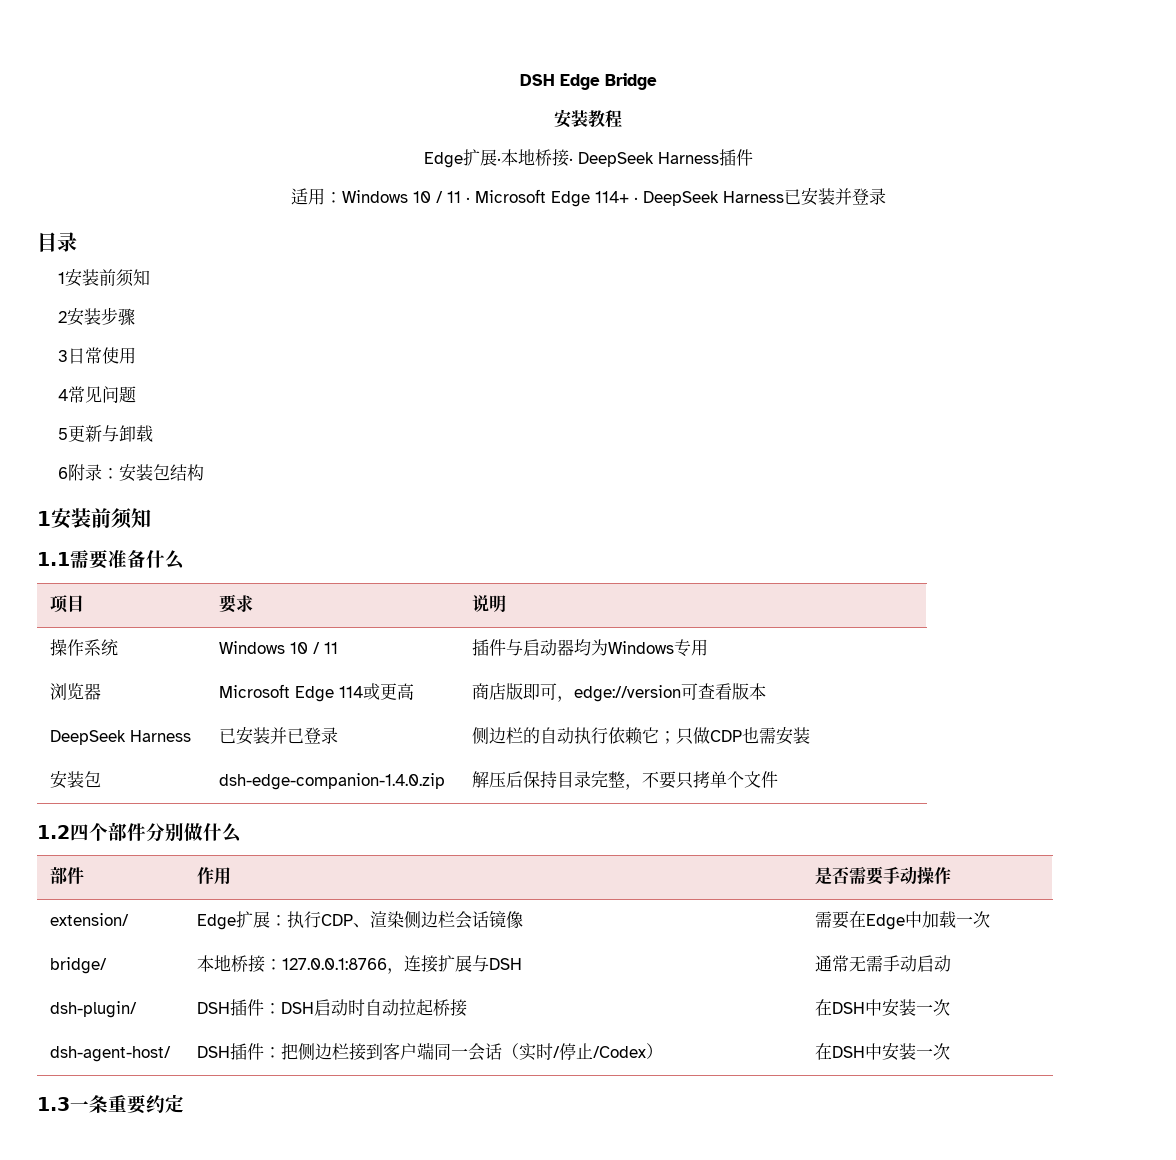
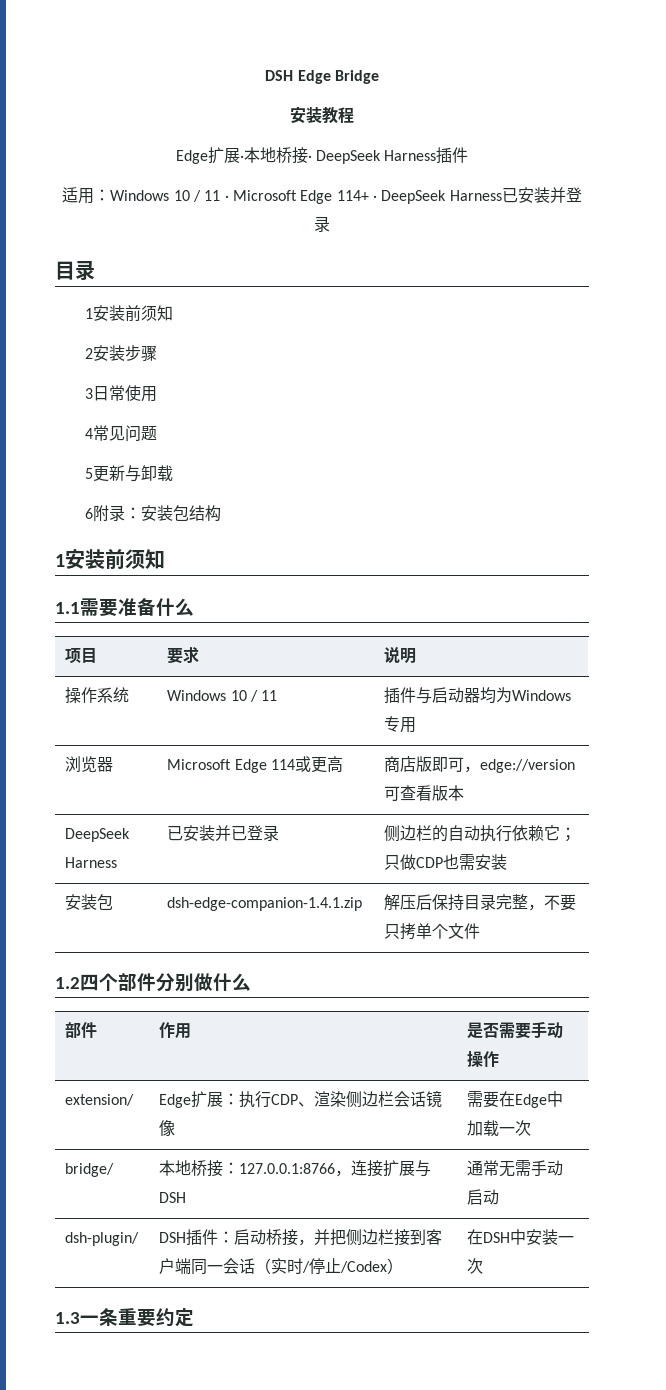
- 安装包 | dsh-edge-companion-1.4.0.zip | 解压后保持目录完整，不要只拷单个文件
+ 安装包 | dsh-edge-companion-1.4.1.zip | 解压后保持目录完整，不要只拷单个文件
- dsh-plugin/ | DSH插件：DSH启动时自动拉起桥接 | 在DSH中安装一次
- dsh-agent-host/ | DSH插件：把侧边栏接到客户端同一会话（实时/停止/Codex） | 在DSH中安装一次
+ dsh-plugin/ | DSH插件：启动桥接，并把侧边栏接到客户端同一会话（实时/停止/Codex） | 在DSH中安装一次

